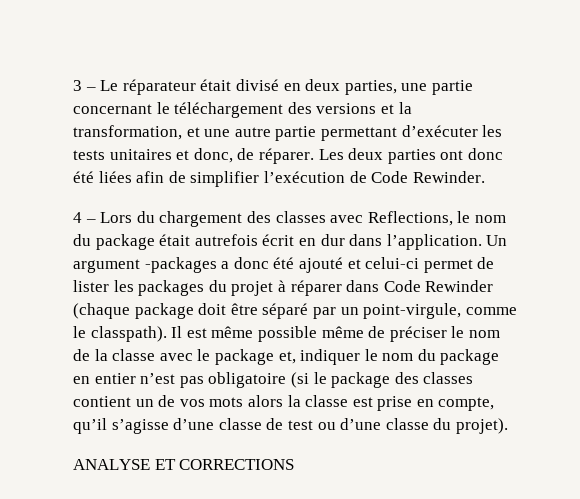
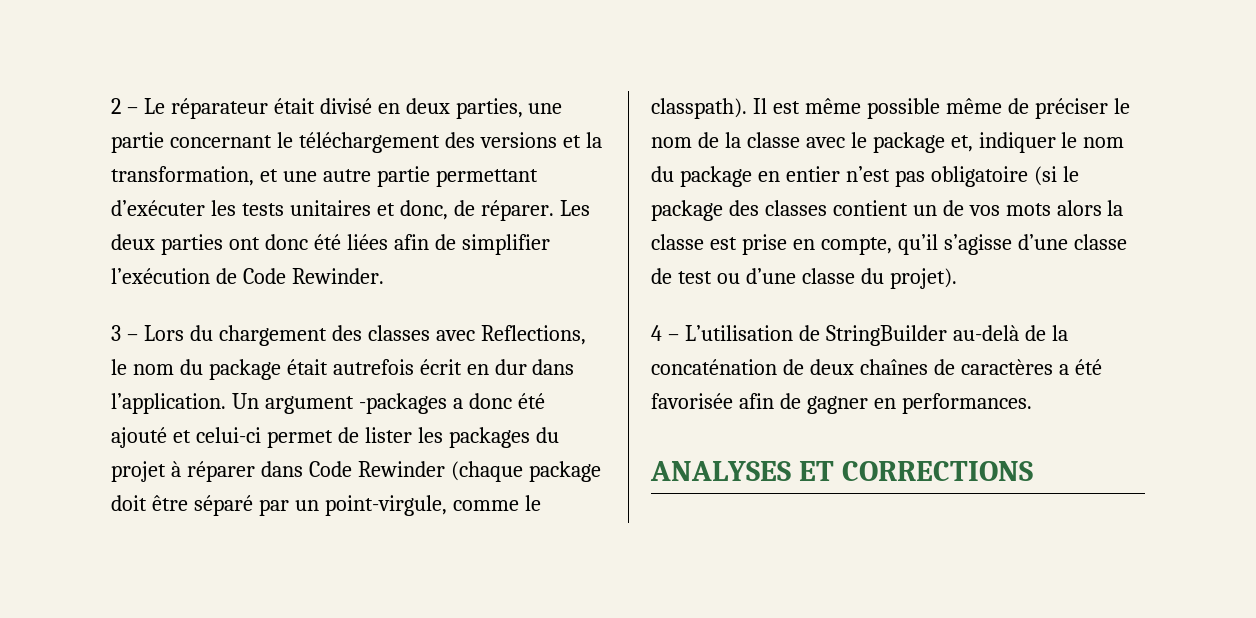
- 3 – Le réparateur était divisé en deux parties, une partie concernant le téléchargement des versions et la transformation, et une autre partie permettant d’exécuter les tests unitaires et donc, de réparer.
+ 2 – Le réparateur était divisé en deux parties, une partie concernant le téléchargement des versions et la transformation, et une autre partie permettant d’exécuter les tests unitaires et donc, de réparer.
- 4 – Lors du chargement des classes avec Reflections, le nom du package était autrefois écrit en dur dans l’application.
+ 3 – Lors du chargement des classes avec Reflections, le nom du package était autrefois écrit en dur dans l’application.
- ANALYSE ET CORRECTIONS
+ 4 – L’utilisation de StringBuilder au-delà de la concaténation de deux chaînes de caractères a été favorisée afin de gagner en performances.
+ ANALYSES ET CORRECTIONS

